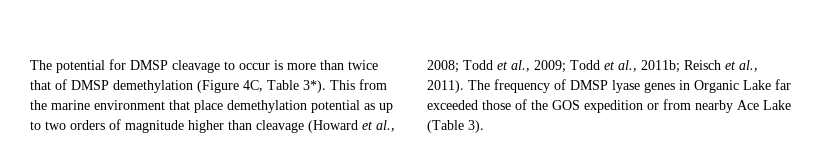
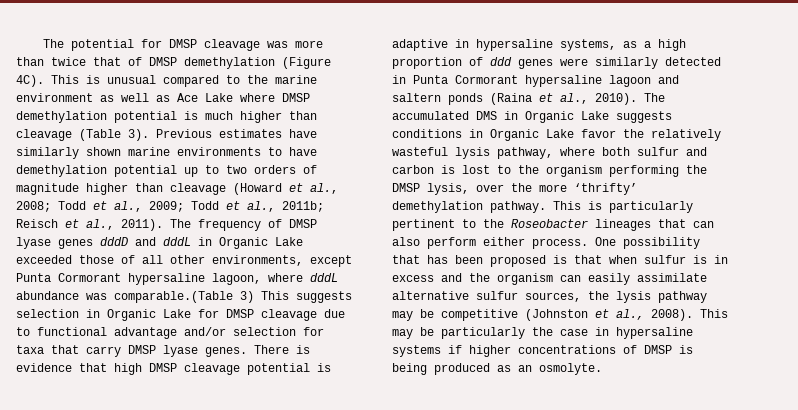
- The potential for DMSP cleavage to occur is more than twice that of DMSP demethylation (Figure 4C, Table 3*). This from the marine environment that place demethylation potential as up to two orders of magnitude higher than cleavage (Howard et al., 2008; Todd et al., 2009; Todd et al., 2011b; Reisch et al., 2011).
+ The potential for DMSP cleavage was more than twice that of DMSP demethylation (Figure 4C). This is unusual compared to the marine environment as well as Ace Lake where DMSP demethylation potential is much higher than cleavage (Table 3). Previous estimates have similarly shown marine environments to have demethylation potential up to two orders of magnitude higher than cleavage (Howard et al., 2008; Todd et al., 2009; Todd et al., 2011b; Reisch et al., 2011).
- The frequency of DMSP lyase genes in Organic Lake far exceeded those of the GOS expedition or from nearby Ace Lake (Table 3).
+ The frequency of DMSP lyase genes dddD and dddL in Organic Lake exceeded those of all other environments, except Punta Cormorant hypersaline lagoon, where dddL abundance was comparable.(Table 3) This suggests selection in Organic Lake for DMSP cleavage due to functional advantage and/or selection for taxa that carry DMSP lyase genes. There is evidence that high DMSP cleavage potential is adaptive in hypersaline systems, as a high proportion of ddd genes were similarly detected in Punta Cormorant hypersaline lagoon and saltern ponds (Raina et al., 2010). The accumulated DMS in Organic Lake suggests conditions in Organic Lake favor the relatively wasteful lysis pathway, where both sulfur and carbon is lost to the organism performing the DMSP lysis, over the more ‘thrifty’ demethylation pathway. This is particularly pertinent to the Roseobacter lineages that can also perform either process. One possibility that has been proposed is that when sulfur is in excess and the organism can easily assimilate alternative sulfur sources, the lysis pathway may be competitive (Johnston et al., 2008). This may be particularly the case in hypersaline systems if higher concentrations of DMSP is being produced as an osmolyte.

